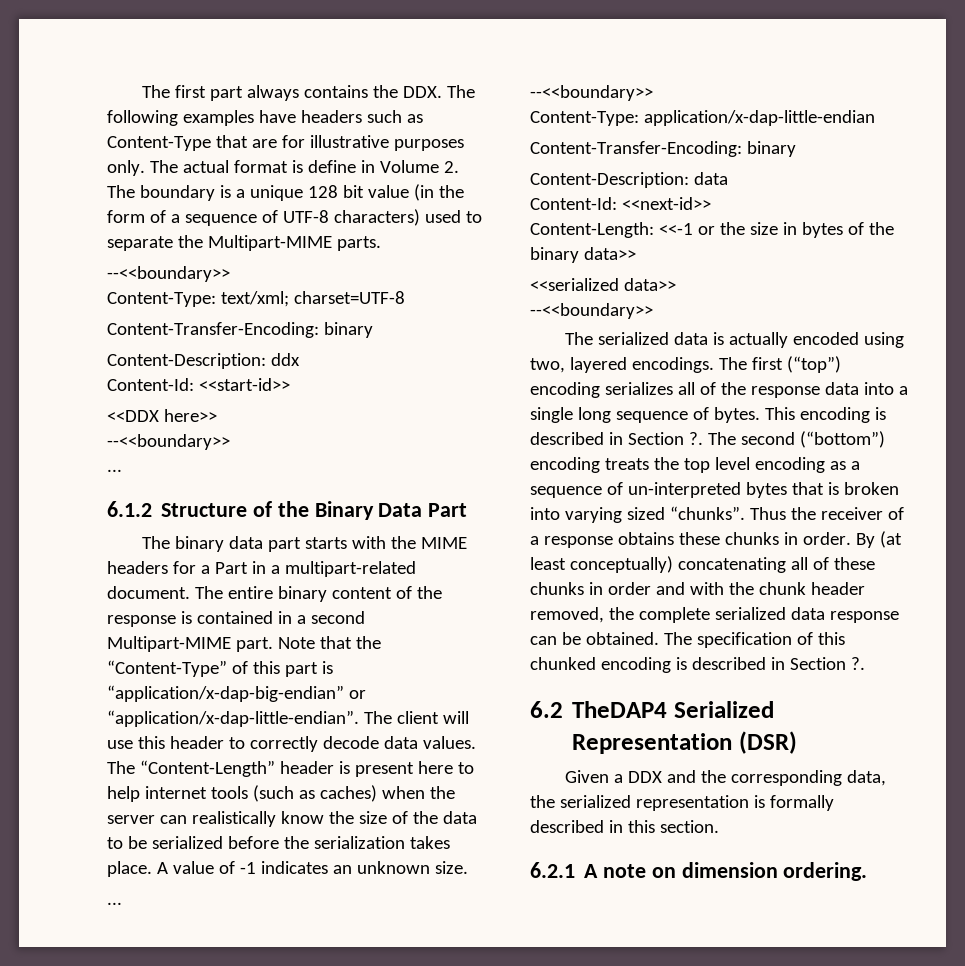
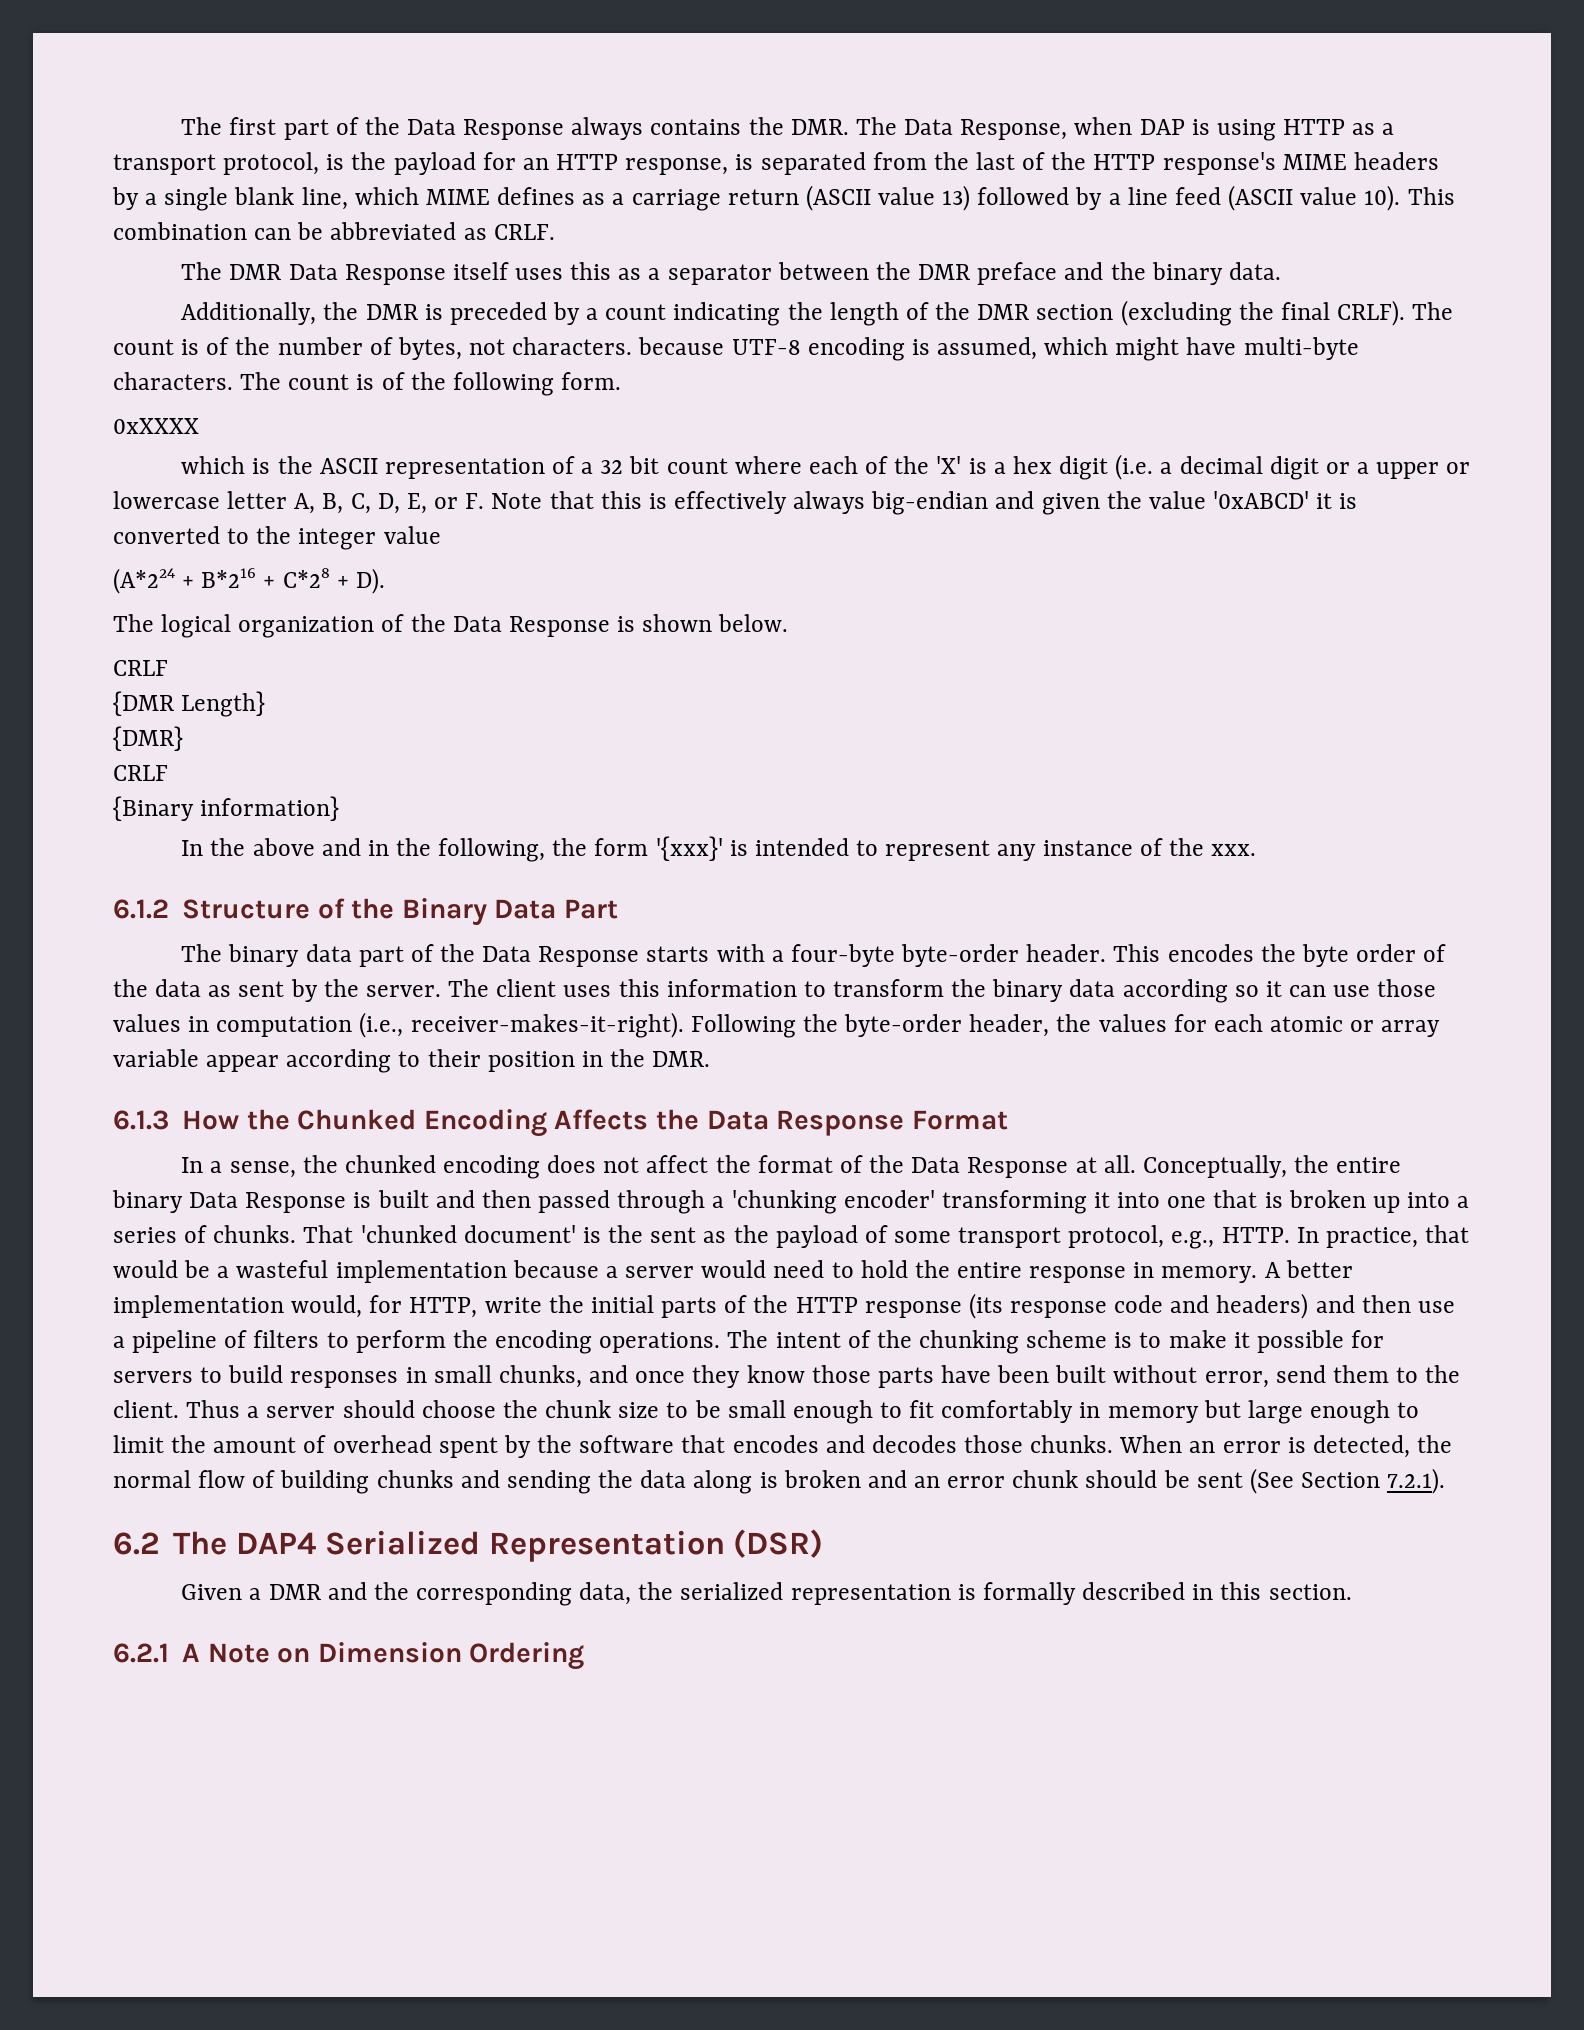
- The first part always contains the DDX. The following examples have headers such as Content-Type that are for illustrative purposes only. The actual format is define in Volume 2. The boundary is a unique 128 bit value (in the form of a sequence of UTF-8 characters) used to separate the Multipart-MIME parts.
- --<<boundary>>
- Content-Type: text/xml; charset=UTF-8
- Content-Transfer-Encoding: binary
- Content-Description: ddx
- Content-Id: <<start-id>>
- <<DDX here>>
- --<<boundary>>
- ...
+ The first part of the Data Response always contains the DMR. The Data Response, when DAP is using HTTP as a transport protocol, is the payload for an HTTP response, is separated from the last of the HTTP response's MIME headers by a single blank line, which MIME defines as a carriage return (ASCII value 13) followed by a line feed (ASCII value 10). This combination can be abbreviated as CRLF.
+ The DMR Data Response itself uses this as a separator between the DMR preface and the binary data.
+ Additionally, the DMR is preceded by a count indicating the length of the DMR section (excluding the final CRLF). The count is of the number of bytes, not characters. because UTF-8 encoding is assumed, which might have multi-byte characters. The count is of the following form.
+ 0xXXXX
+ which is the ASCII representation of a 32 bit count where each of the 'X' is a hex digit (i.e. a decimal digit or a upper or lowercase letter A, B, C, D, E, or F. Note that this is effectively always big-endian and given the value '0xABCD' it is converted to the integer value
+ (A*224 + B*216 + C*28 + D).
+ The logical organization of the Data Response is shown below.
+ CRLF
+ {DMR Length}
+ {DMR}
+ CRLF
+ {Binary information}
+ In the above and in the following, the form '{xxx}' is intended to represent any instance of the xxx.
- The binary data part starts with the MIME headers for a Part in a multipart-related document. The entire binary content of the response is contained in a second Multipart-MIME part. Note that the “Content-Type” of this part is “application/x-dap-big-endian” or “application/x-dap-little-endian”. The client will use this header to correctly decode data values. The “Content-Length” header is present here to help internet tools (such as caches) when the server can realistically know the size of the data to be serialized before the serialization takes place. A value of -1 indicates an unknown size.
- ...
- --<<boundary>>
- Content-Type: application/x-dap-little-endian
- Content-Transfer-Encoding: binary
- Content-Description: data
- Content-Id: <<next-id>>
- Content-Length: <<-1 or the size in bytes of the binary data>>
- <<serialized data>>
- --<<boundary>>
- The serialized data is actually encoded using two, layered encodings. The first (“top”) encoding serializes all of the response data into a single long sequence of bytes. This encoding is described in Section ?. The second (“bottom”) encoding treats the top level encoding as a sequence of un-interpreted bytes that is broken into varying sized “chunks”. Thus the receiver of a response obtains these chunks in order. By (at least conceptually) concatenating all of these chunks in order and with the chunk header removed, the complete serialized data response can be obtained. The specification of this chunked encoding is described in Section ?.
+ The binary data part of the Data Response starts with a four-byte byte-order header. This encodes the byte order of the data as sent by the server. The client uses this information to transform the binary data according so it can use those values in computation (i.e., receiver-makes-it-right). Following the byte-order header, the values for each atomic or array variable appear according to their position in the DMR.
+ 6.1.3 How the Chunked Encoding Affects the Data Response Format
+ In a sense, the chunked encoding does not affect the format of the Data Response at all. Conceptually, the entire binary Data Response is built and then passed through a 'chunking encoder' transforming it into one that is broken up into a series of chunks. That 'chunked document' is the sent as the payload of some transport protocol, e.g., HTTP. In practice, that would be a wasteful implementation because a server would need to hold the entire response in memory. A better implementation would, for HTTP, write the initial parts of the HTTP response (its response code and headers) and then use a pipeline of filters to perform the encoding operations. The intent of the chunking scheme is to make it possible for servers to build responses in small chunks, and once they know those parts have been built without error, send them to the client. Thus a server should choose the chunk size to be small enough to fit comfortably in memory but large enough to limit the amount of overhead spent by the software that encodes and decodes those chunks. When an error is detected, the normal flow of building chunks and sending the data along is broken and an error chunk should be sent (See Section 7.2.1).
- 6.2 TheDAP4 Serialized Representation (DSR)
+ 6.2 The DAP4 Serialized Representation (DSR)
- Given a DDX and the corresponding data, the serialized representation is formally described in this section.
+ Given a DMR and the corresponding data, the serialized representation is formally described in this section.
- 6.2.1 A note on dimension ordering.
+ 6.2.1 A Note on Dimension Ordering

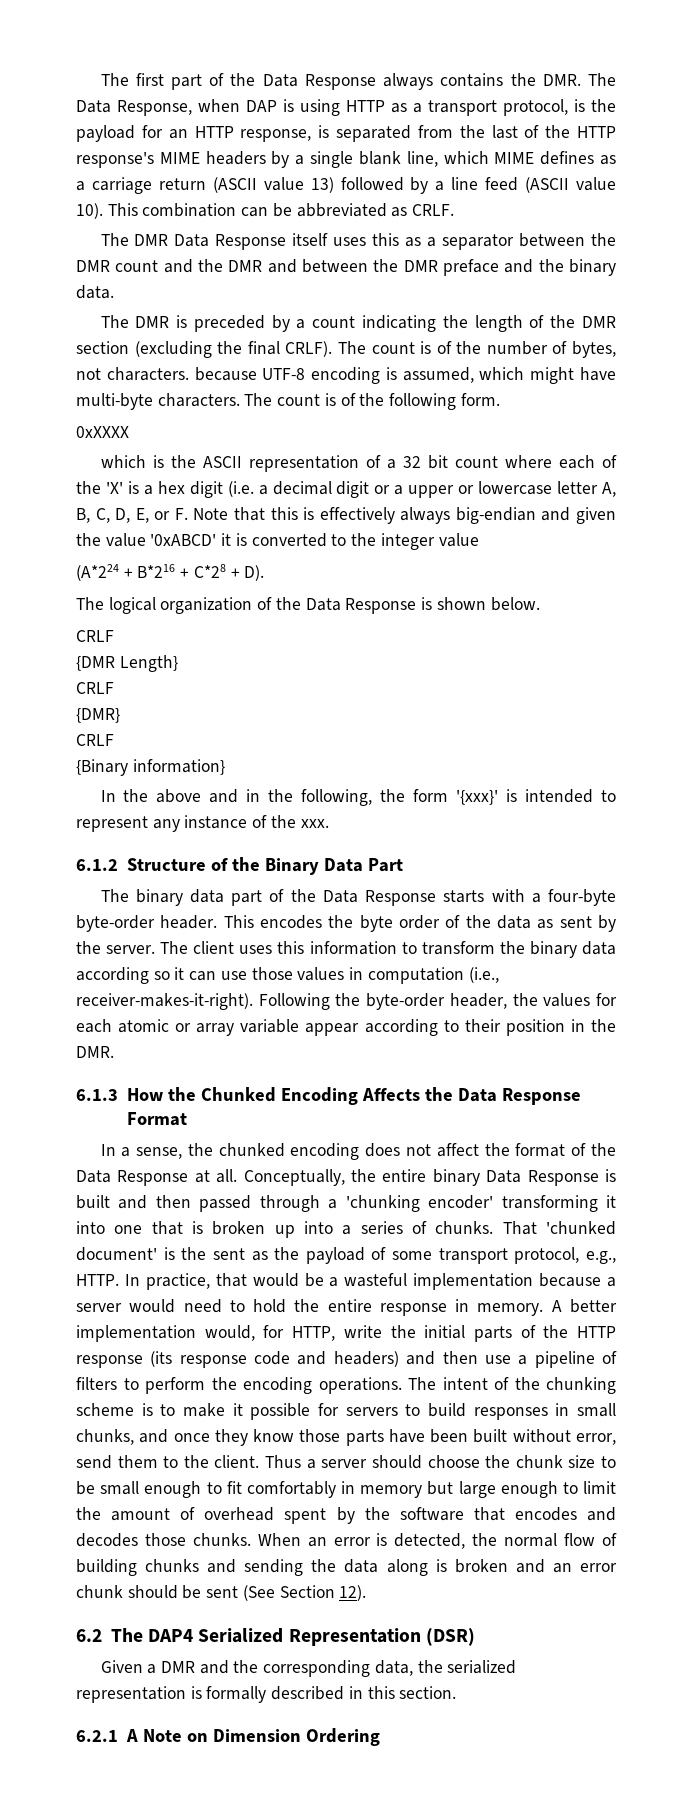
- The DMR Data Response itself uses this as a separator between the DMR preface and the binary data.
+ The DMR Data Response itself uses this as a separator between the DMR count and the DMR and between the DMR preface and the binary data.
- Additionally, the DMR is preceded by a count indicating the length of the DMR section (excluding the final CRLF).
+ The DMR is preceded by a count indicating the length of the DMR section (excluding the final CRLF).
  {DMR Length}
+ CRLF
- When an error is detected, the normal flow of building chunks and sending the data along is broken and an error chunk should be sent (See Section 7.2.1).
+ When an error is detected, the normal flow of building chunks and sending the data along is broken and an error chunk should be sent (See Section 12).

